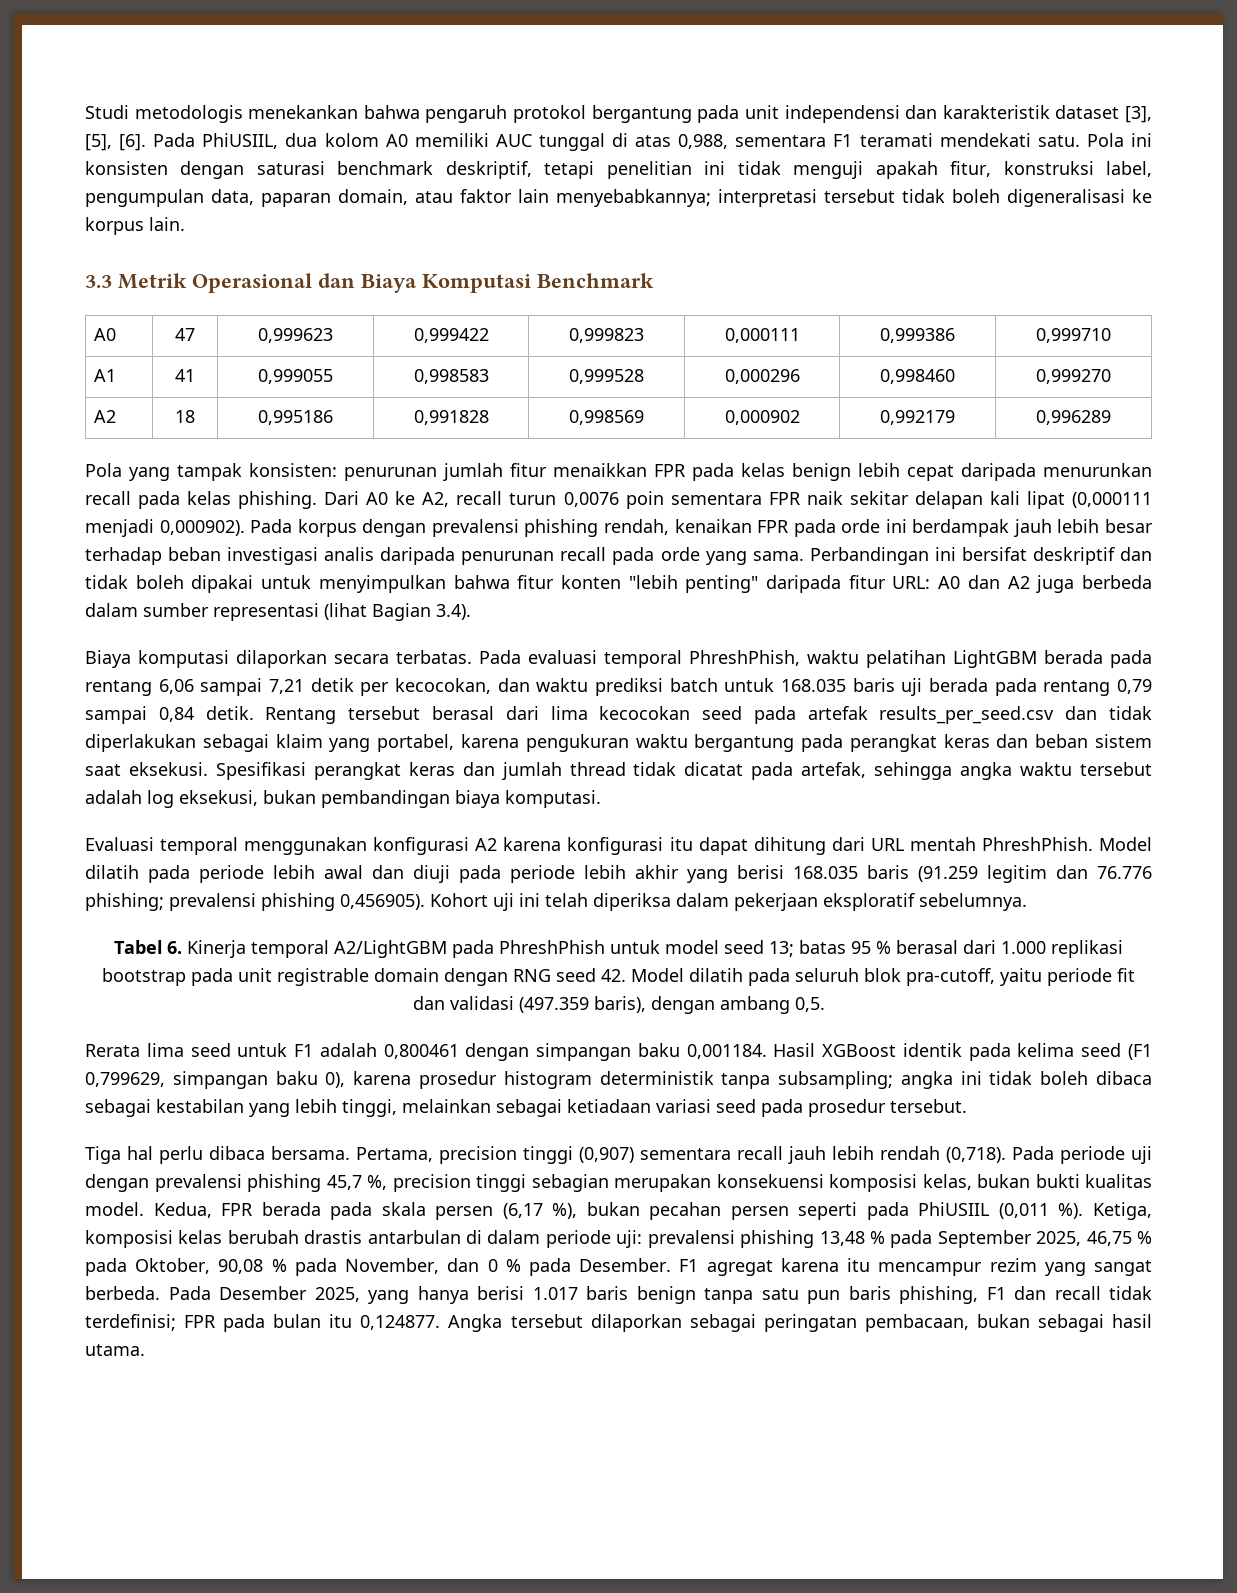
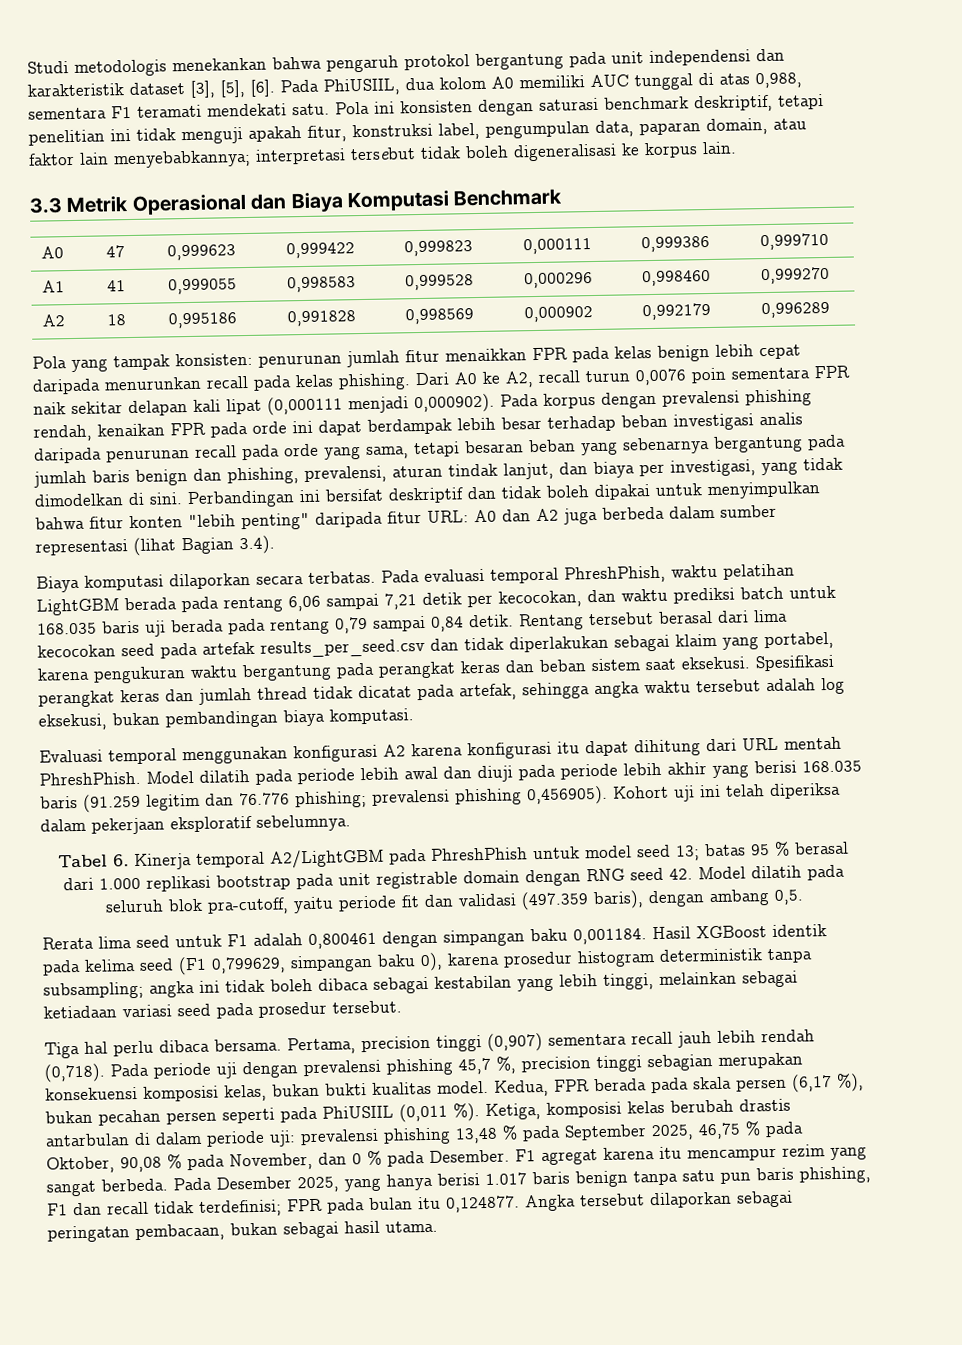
- Pada korpus dengan prevalensi phishing rendah, kenaikan FPR pada orde ini berdampak jauh lebih besar terhadap beban investigasi analis daripada penurunan recall pada orde yang sama.
+ Pada korpus dengan prevalensi phishing rendah, kenaikan FPR pada orde ini dapat berdampak lebih besar terhadap beban investigasi analis daripada penurunan recall pada orde yang sama, tetapi besaran beban yang sebenarnya bergantung pada jumlah baris benign dan phishing, prevalensi, aturan tindak lanjut, dan biaya per investigasi, yang tidak dimodelkan di sini.

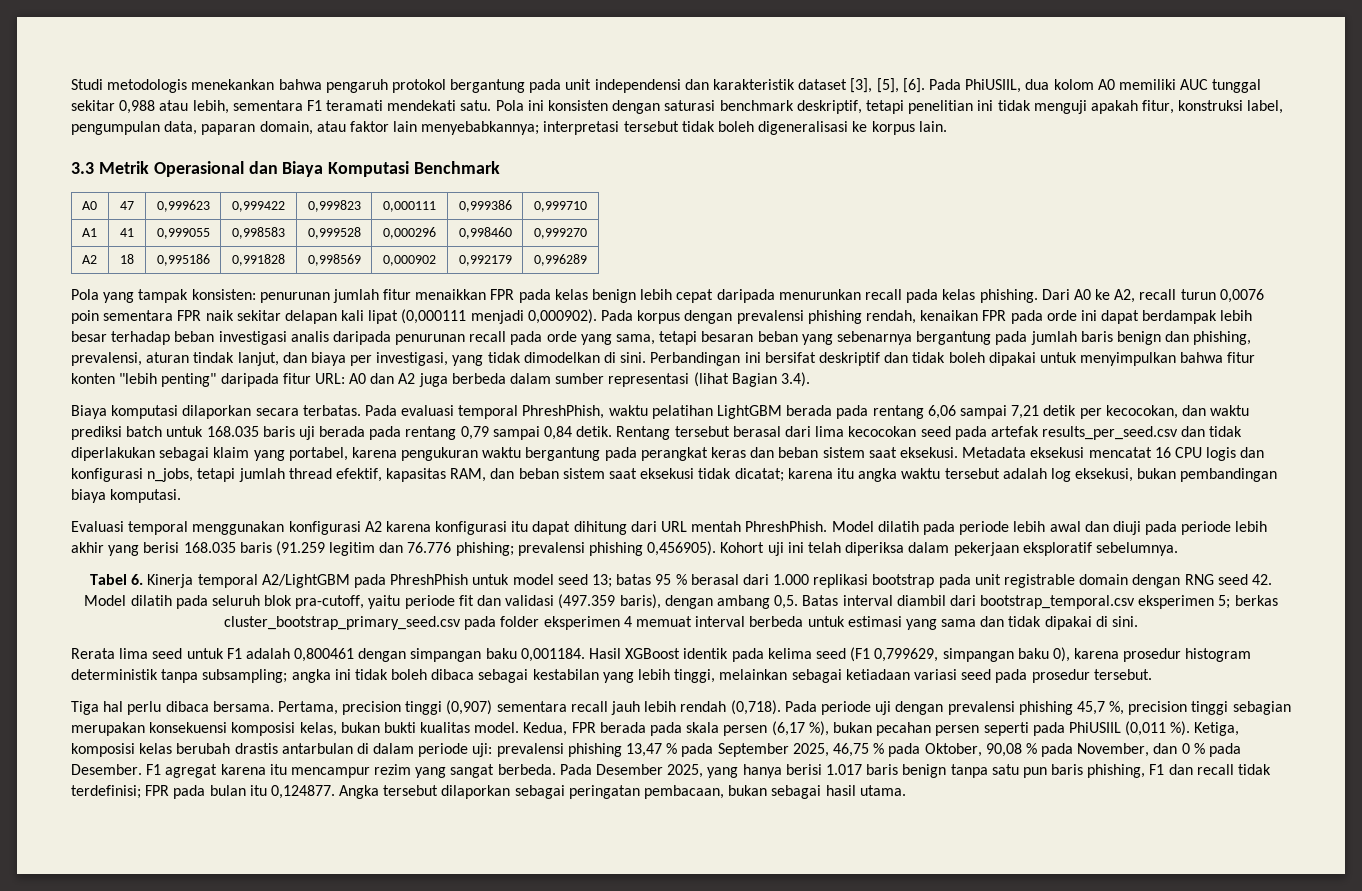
- Pada PhiUSIIL, dua kolom A0 memiliki AUC tunggal di atas 0,988, sementara F1 teramati mendekati satu.
+ Pada PhiUSIIL, dua kolom A0 memiliki AUC tunggal sekitar 0,988 atau lebih, sementara F1 teramati mendekati satu.
- Spesifikasi perangkat keras dan jumlah thread tidak dicatat pada artefak, sehingga angka waktu tersebut adalah log eksekusi, bukan pembandingan biaya komputasi.
+ Metadata eksekusi mencatat 16 CPU logis dan konfigurasi n_jobs, tetapi jumlah thread efektif, kapasitas RAM, dan beban sistem saat eksekusi tidak dicatat; karena itu angka waktu tersebut adalah log eksekusi, bukan pembandingan biaya komputasi.
+ Batas interval diambil dari bootstrap_temporal.csv eksperimen 5; berkas cluster_bootstrap_primary_seed.csv pada folder eksperimen 4 memuat interval berbeda untuk estimasi yang sama dan tidak dipakai di sini.
- Ketiga, komposisi kelas berubah drastis antarbulan di dalam periode uji: prevalensi phishing 13,48 % pada September 2025, 46,75 % pada Oktober, 90,08 % pada November, dan 0 % pada Desember.
+ Ketiga, komposisi kelas berubah drastis antarbulan di dalam periode uji: prevalensi phishing 13,47 % pada September 2025, 46,75 % pada Oktober, 90,08 % pada November, dan 0 % pada Desember.

